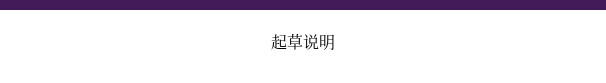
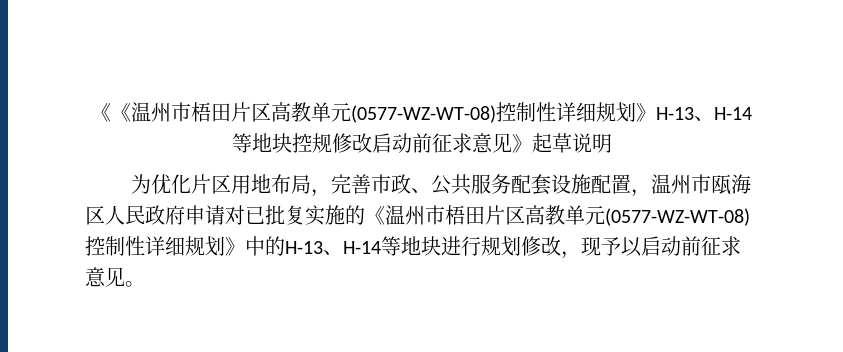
- 起草说明
+ 《《温州市梧田片区高教单元(0577-WZ-WT-08)控制性详细规划》H-13、H-14等地块控规修改启动前征求意见》起草说明
+ 为优化片区用地布局，完善市政、公共服务配套设施配置，温州市瓯海区人民政府申请对已批复实施的《温州市梧田片区高教单元(0577-WZ-WT-08)控制性详细规划》中的H-13、H-14等地块进行规划修改，现予以启动前征求意见。

